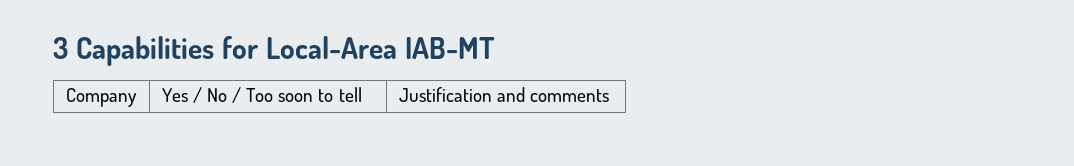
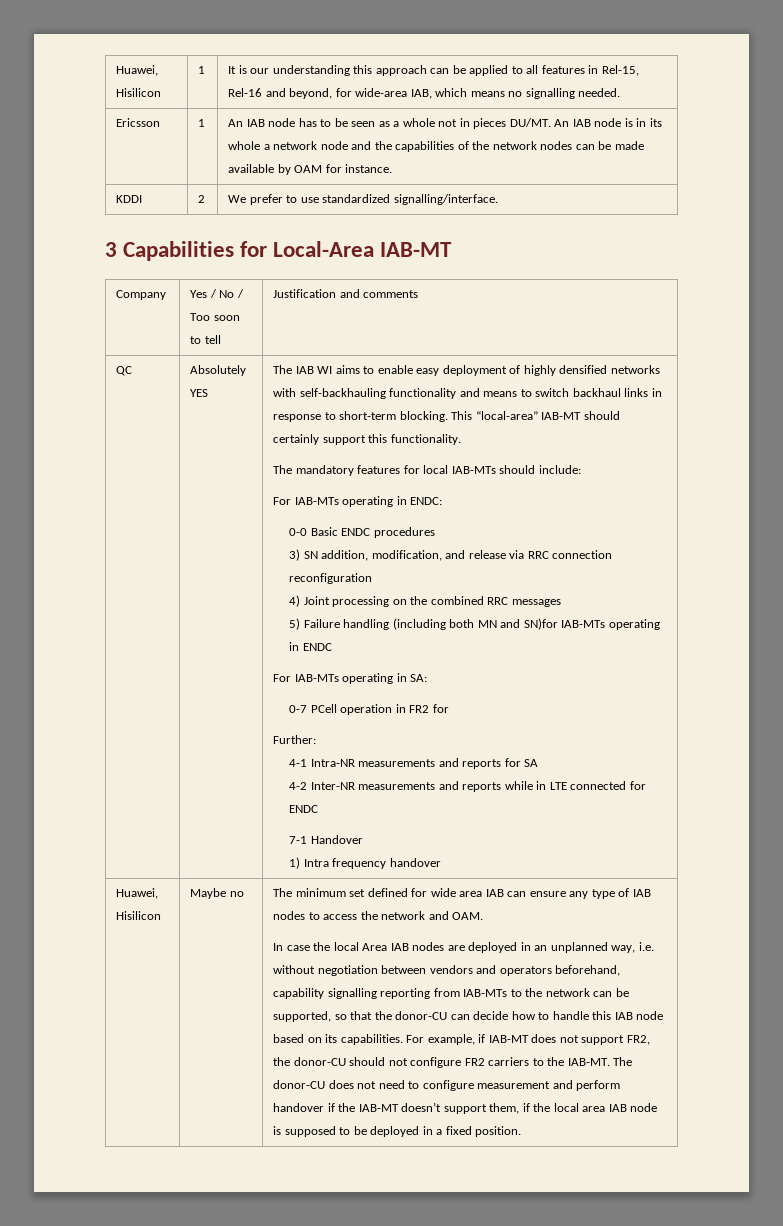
+ Huawei, Hisilicon | 1 | It is our understanding this approach can be applied to all features in Rel-15, Rel-16 and beyond, for wide-area IAB, which means no signalling needed.
+ Ericsson | 1 | An IAB node has to be seen as a whole not in pieces DU/MT. An IAB node is in its whole a network node and the capabilities of the network nodes can be made available by OAM for instance.
+ KDDI | 2 | We prefer to use standardized signalling/interface.
+ QC | Absolutely YES | The IAB WI aims to enable easy deployment of highly densified networks with self-backhauling functionality and means to switch backhaul links in response to short-term blocking. This “local-area” IAB-MT should certainly support this functionality.
+ The mandatory features for local IAB-MTs should include:
+ For IAB-MTs operating in ENDC:
+ 0-0 Basic ENDC procedures
+ 3) SN addition, modification, and release via RRC connection reconfiguration
+ 4) Joint processing on the combined RRC messages
+ 5) Failure handling (including both MN and SN)for IAB-MTs operating in ENDC
+ For IAB-MTs operating in SA:
+ 0-7 PCell operation in FR2 for
+ Further:
+ 4-1 Intra-NR measurements and reports for SA
+ 4-2 Inter-NR measurements and reports while in LTE connected for ENDC
+ 7-1 Handover
+ 1) Intra frequency handover
+ Huawei, Hisilicon | Maybe no | The minimum set defined for wide area IAB can ensure any type of IAB nodes to access the network and OAM.
+ In case the local Area IAB nodes are deployed in an unplanned way, i.e. without negotiation between vendors and operators beforehand, capability signalling reporting from IAB-MTs to the network can be supported, so that the donor-CU can decide how to handle this IAB node based on its capabilities. For example, if IAB-MT does not support FR2, the donor-CU should not configure FR2 carriers to the IAB-MT. The donor-CU does not need to configure measurement and perform handover if the IAB-MT doesn’t support them, if the local area IAB node is supposed to be deployed in a fixed position.

